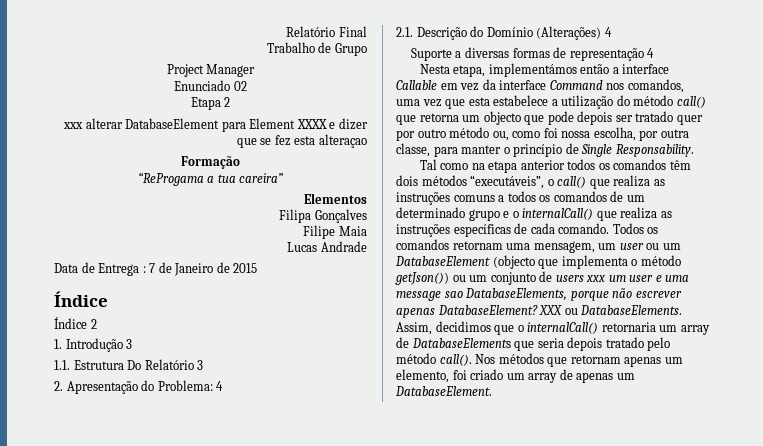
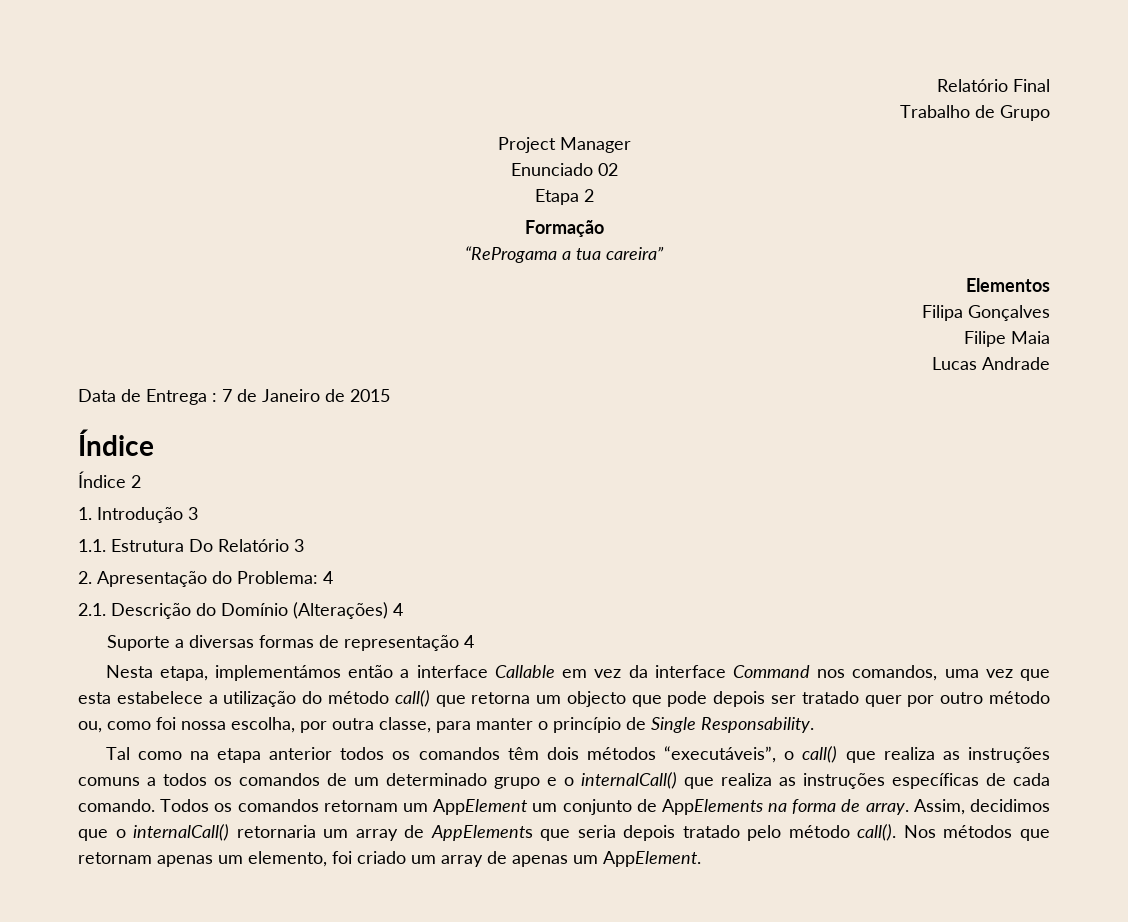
- xxx alterar DatabaseElement para Element XXXX e dizer que se fez esta alteraçao
- Todos os comandos retornam uma mensagem, um user ou um DatabaseElement (objecto que implementa o método getJson()) ou um conjunto de users xxx um user e uma message sao DatabaseElements, porque não escrever apenas DatabaseElement? XXX ou DatabaseElements.
+ Todos os comandos retornam um AppElement um conjunto de AppElements na forma de array.
- Assim, decidimos que o internalCall() retornaria um array de DatabaseElements que seria depois tratado pelo método call().
+ Assim, decidimos que o internalCall() retornaria um array de AppElements que seria depois tratado pelo método call().
- Nos métodos que retornam apenas um elemento, foi criado um array de apenas um DatabaseElement.
+ Nos métodos que retornam apenas um elemento, foi criado um array de apenas um AppElement.

